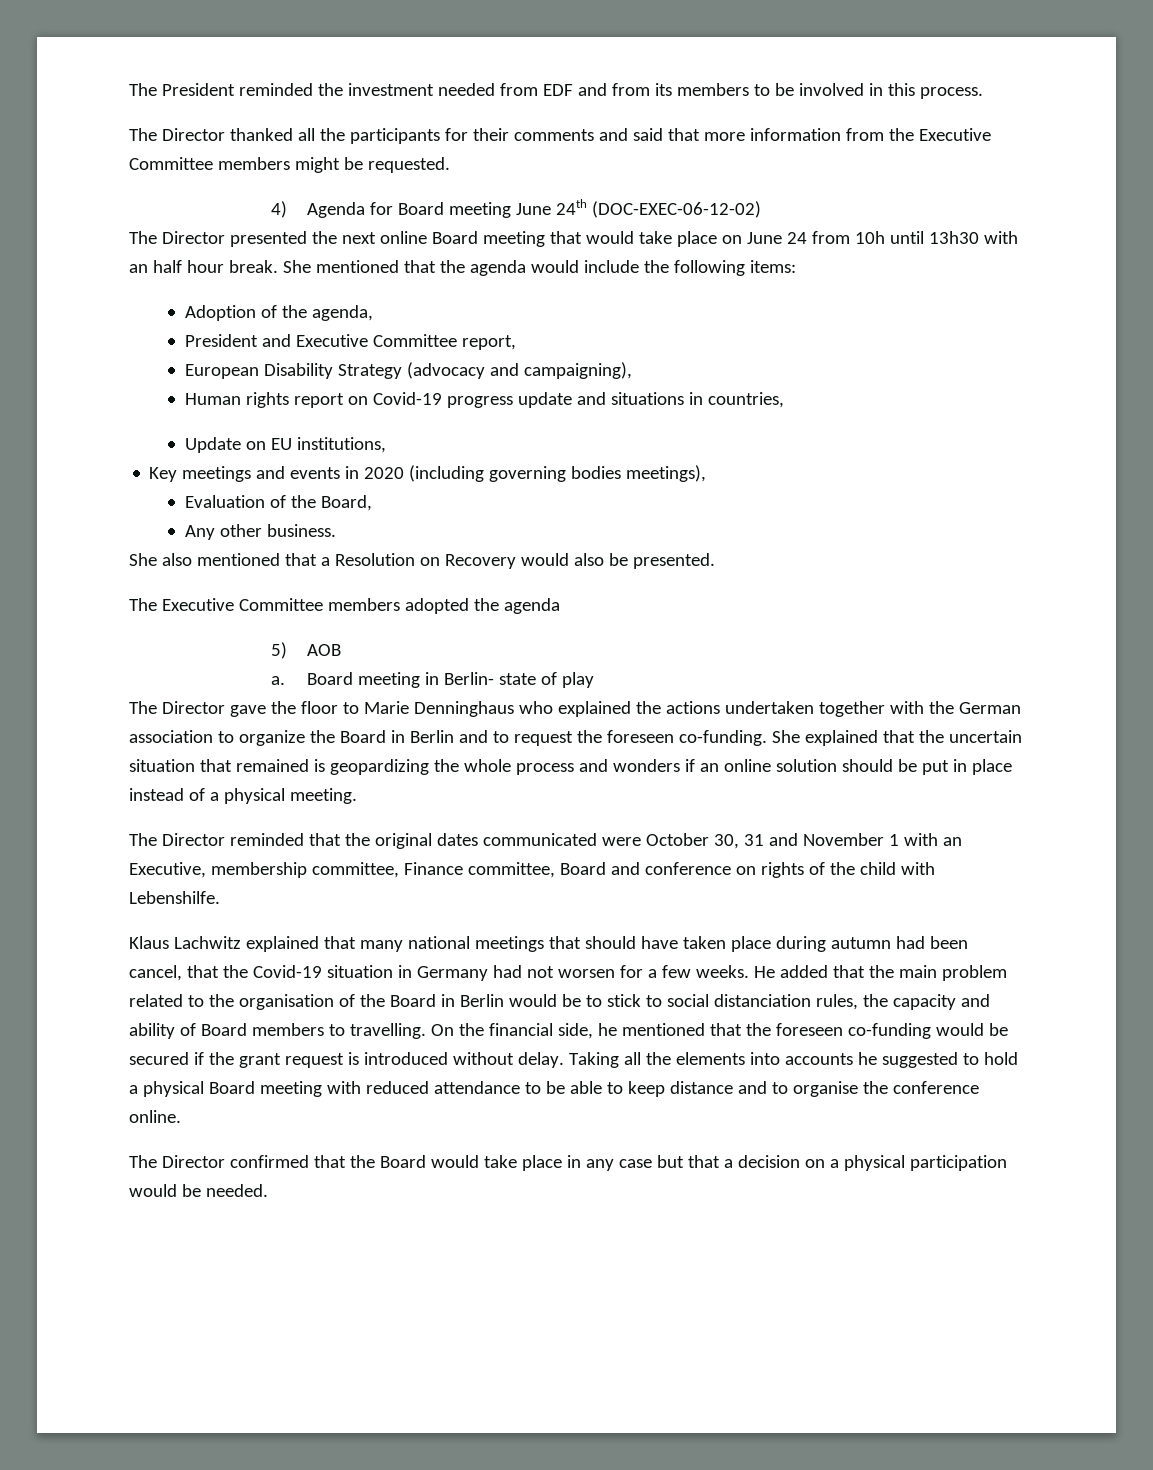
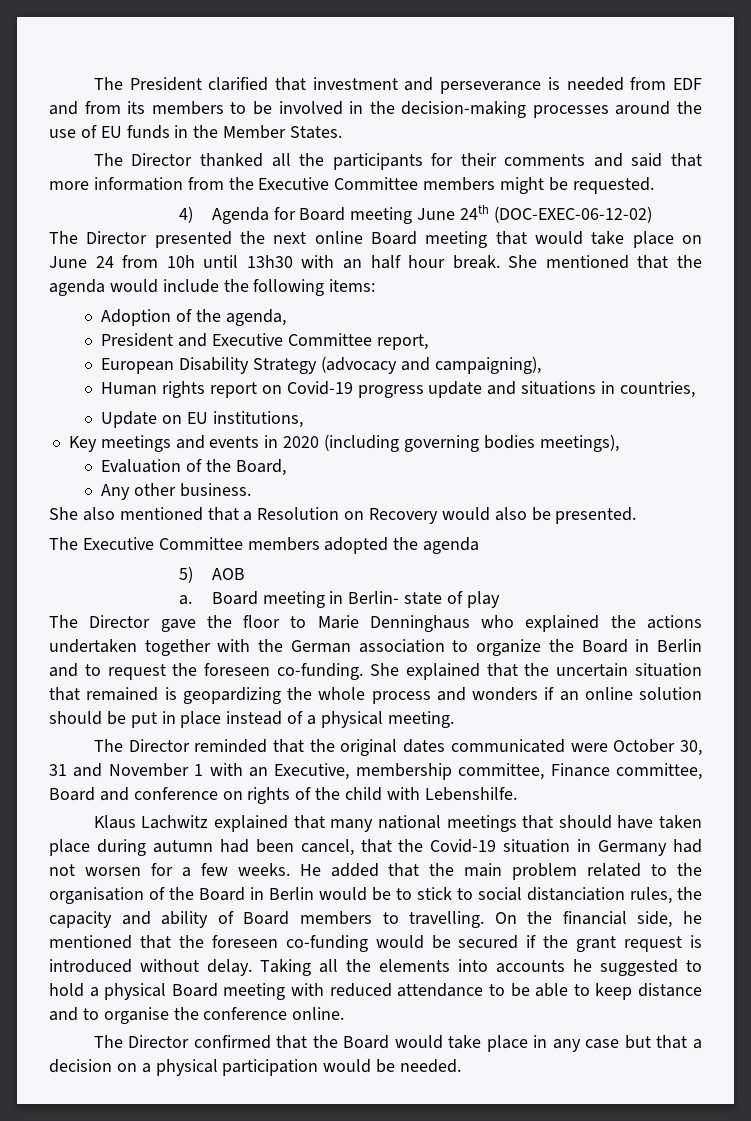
- The President reminded the investment needed from EDF and from its members to be involved in this process.
+ The President clarified that investment and perseverance is needed from EDF and from its members to be involved in the decision-making processes around the use of EU funds in the Member States.

